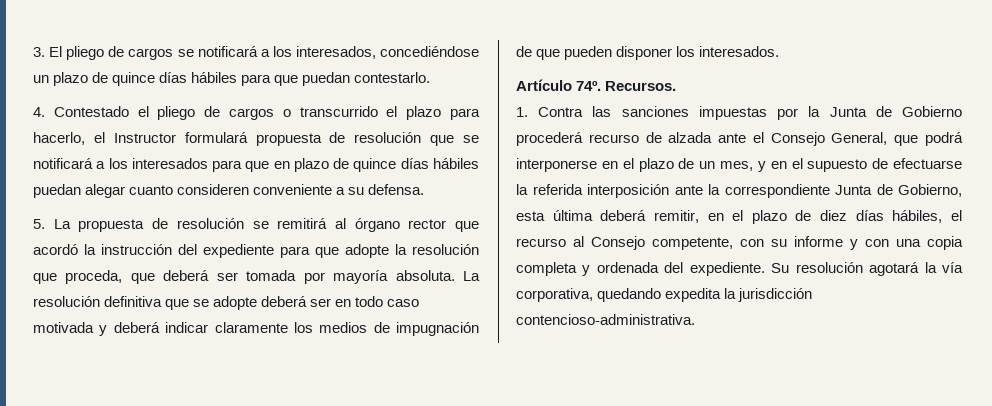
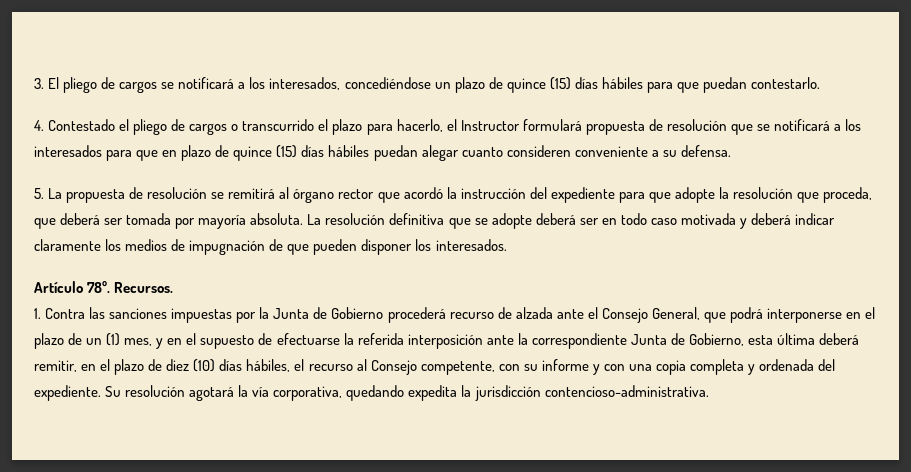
- 3. El pliego de cargos se notificará a los interesados, concediéndose un plazo de quince días hábiles para que puedan contestarlo.
+ 3. El pliego de cargos se notificará a los interesados, concediéndose un plazo de quince (15) días hábiles para que puedan contestarlo.
- 4. Contestado el pliego de cargos o transcurrido el plazo para hacerlo, el Instructor formulará propuesta de resolución que se notificará a los interesados para que en plazo de quince días hábiles puedan alegar cuanto consideren conveniente a su defensa.
+ 4. Contestado el pliego de cargos o transcurrido el plazo para hacerlo, el Instructor formulará propuesta de resolución que se notificará a los interesados para que en plazo de quince (15) días hábiles puedan alegar cuanto consideren conveniente a su defensa.
- Artículo 74º.
+ Artículo 78º.
- 1. Contra las sanciones impuestas por la Junta de Gobierno procederá recurso de alzada ante el Consejo General, que podrá interponerse en el plazo de un mes, y en el supuesto de efectuarse la referida interposición ante la correspondiente Junta de Gobierno, esta última deberá remitir, en el plazo de diez días hábiles, el recurso al Consejo competente, con su informe y con una copia completa y ordenada del expediente.
+ 1. Contra las sanciones impuestas por la Junta de Gobierno procederá recurso de alzada ante el Consejo General, que podrá interponerse en el plazo de un (1) mes, y en el supuesto de efectuarse la referida interposición ante la correspondiente Junta de Gobierno, esta última deberá remitir, en el plazo de diez (10) días hábiles, el recurso al Consejo competente, con su informe y con una copia completa y ordenada del expediente.

